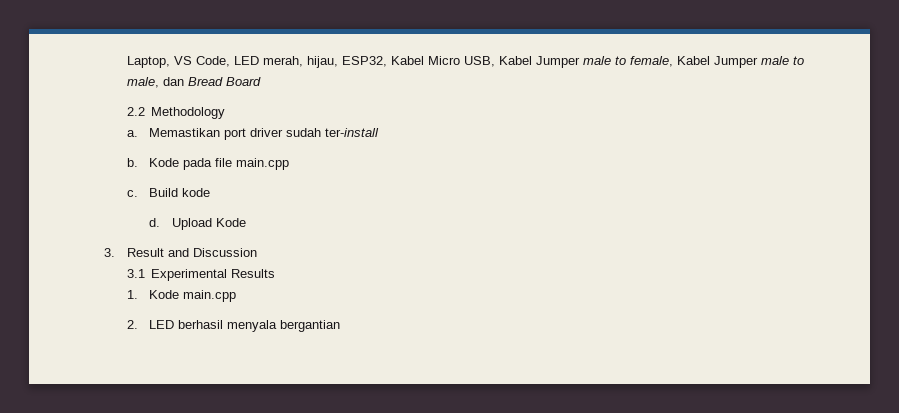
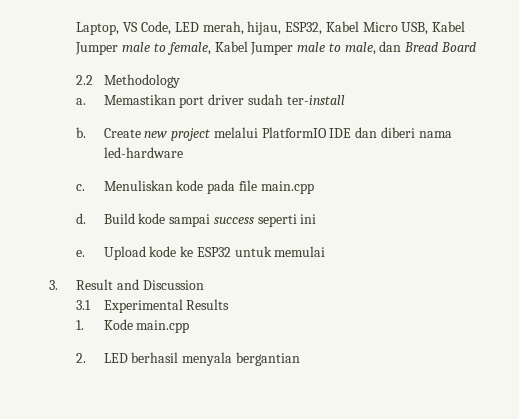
- Kode pada file main.cpp
+ Create new project melalui PlatformIO IDE dan diberi nama led-hardware
+ c. Menuliskan kode pada file main.cpp
- c.
+ d.
- Build kode
- d. Upload Kode
+ Build kode sampai success seperti ini
+ e. Upload kode ke ESP32 untuk memulai

